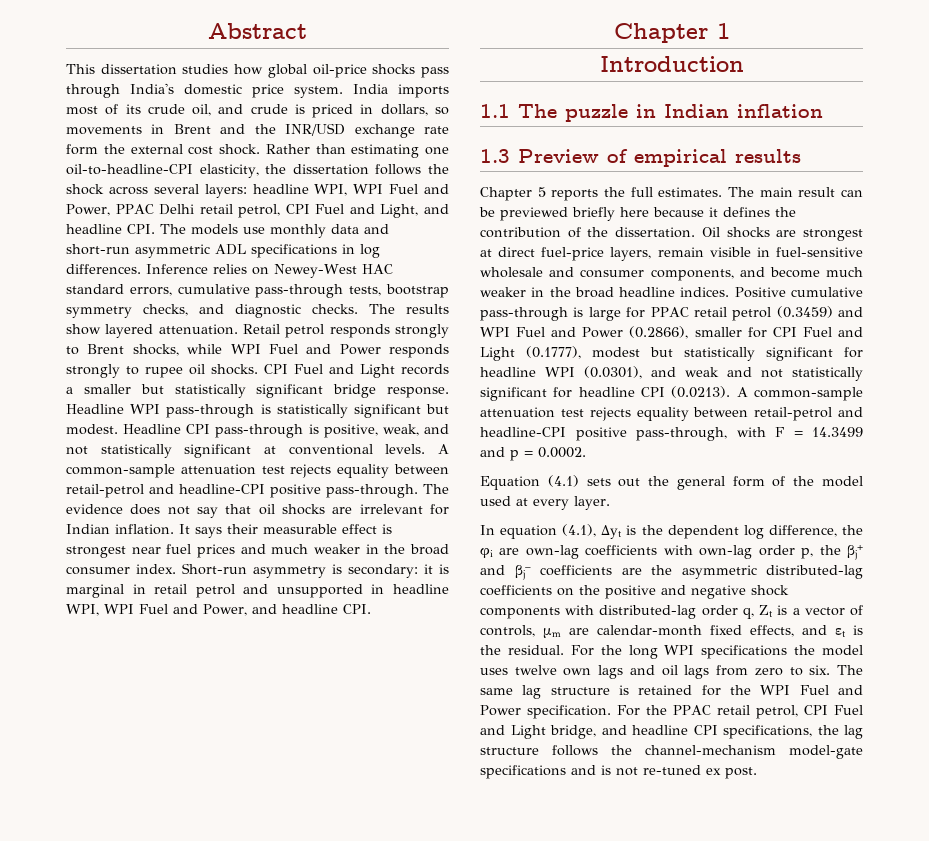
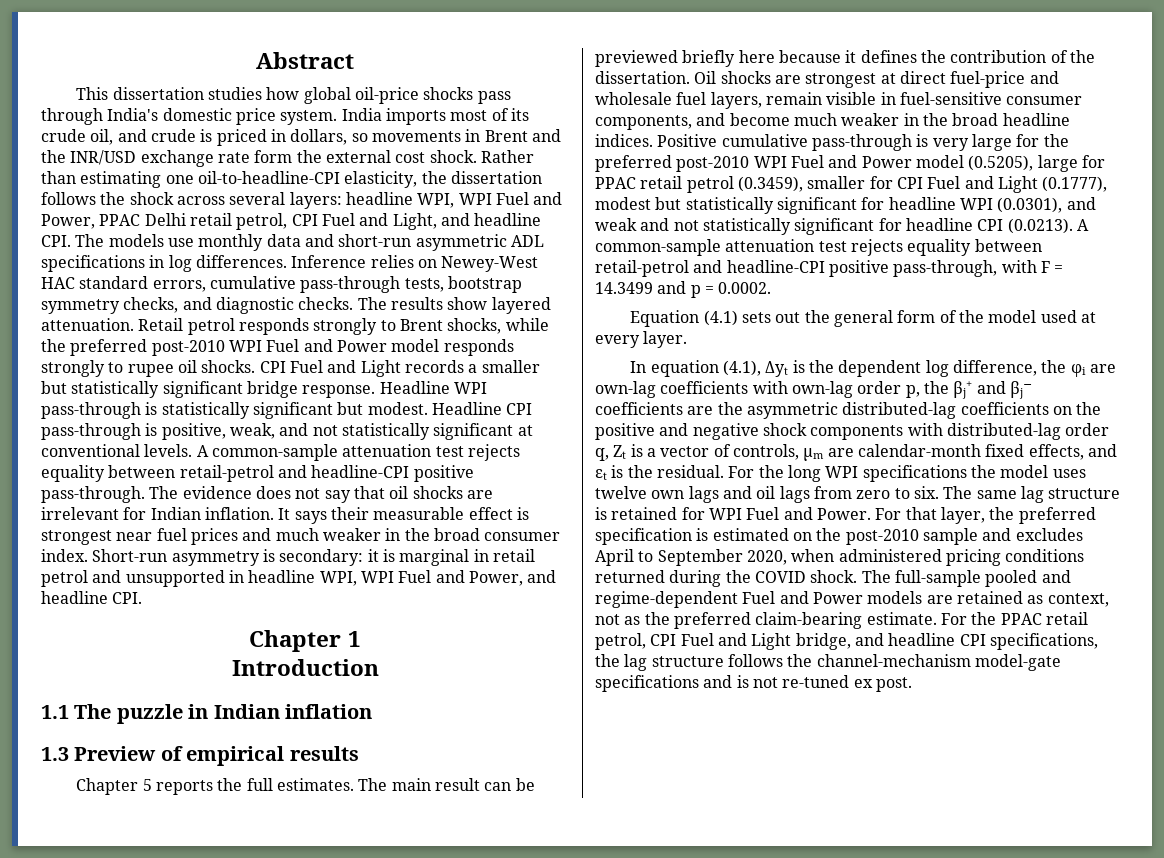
- Retail petrol responds strongly to Brent shocks, while WPI Fuel and Power responds strongly to rupee oil shocks.
+ Retail petrol responds strongly to Brent shocks, while the preferred post-2010 WPI Fuel and Power model responds strongly to rupee oil shocks.
- Oil shocks are strongest at direct fuel-price layers, remain visible in fuel-sensitive wholesale and consumer components, and become much weaker in the broad headline indices.
+ Oil shocks are strongest at direct fuel-price and wholesale fuel layers, remain visible in fuel-sensitive consumer components, and become much weaker in the broad headline indices.
- Positive cumulative pass-through is large for PPAC retail petrol (0.3459) and WPI Fuel and Power (0.2866), smaller for CPI Fuel and Light (0.1777), modest but statistically significant for headline WPI (0.0301), and weak and not statistically significant for headline CPI (0.0213). A common-sample attenuation test rejects equality between retail-petrol and headline-CPI positive pass-through, with F = 14.3499 and p = 0.0002.
+ Positive cumulative pass-through is very large for the preferred post-2010 WPI Fuel and Power model (0.5205), large for PPAC retail petrol (0.3459), smaller for CPI Fuel and Light (0.1777), modest but statistically significant for headline WPI (0.0301), and weak and not statistically significant for headline CPI (0.0213). A common-sample attenuation test rejects equality between retail-petrol and headline-CPI positive pass-through, with F = 14.3499 and p = 0.0002.
- The same lag structure is retained for the WPI Fuel and Power specification.
+ The same lag structure is retained for WPI Fuel and Power. For that layer, the preferred specification is estimated on the post-2010 sample and excludes April to September 2020, when administered pricing conditions returned during the COVID shock. The full-sample pooled and regime-dependent Fuel and Power models are retained as context, not as the preferred claim-bearing estimate.

